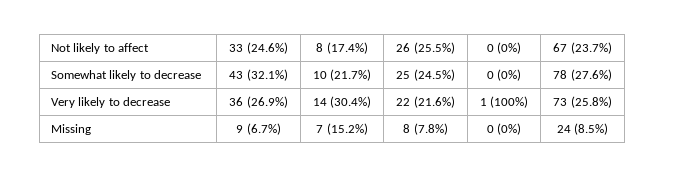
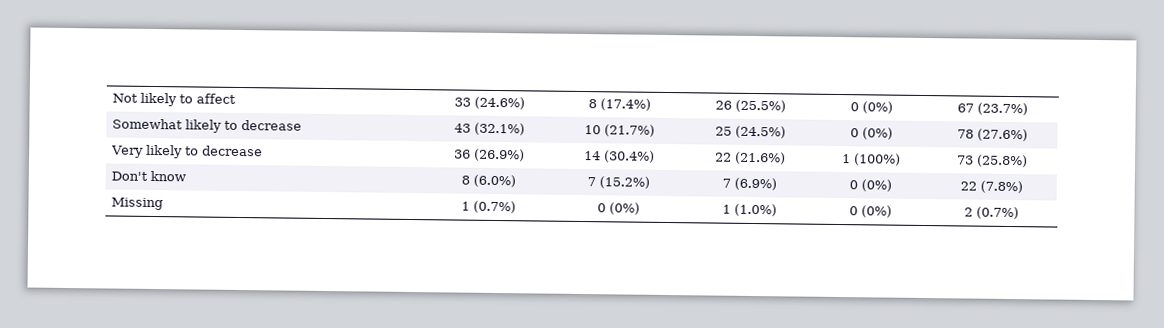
- Missing | 9 (6.7%) | 7 (15.2%) | 8 (7.8%) | 0 (0%) | 24 (8.5%)
+ Don't know | 8 (6.0%) | 7 (15.2%) | 7 (6.9%) | 0 (0%) | 22 (7.8%)
+ Missing | 1 (0.7%) | 0 (0%) | 1 (1.0%) | 0 (0%) | 2 (0.7%)

